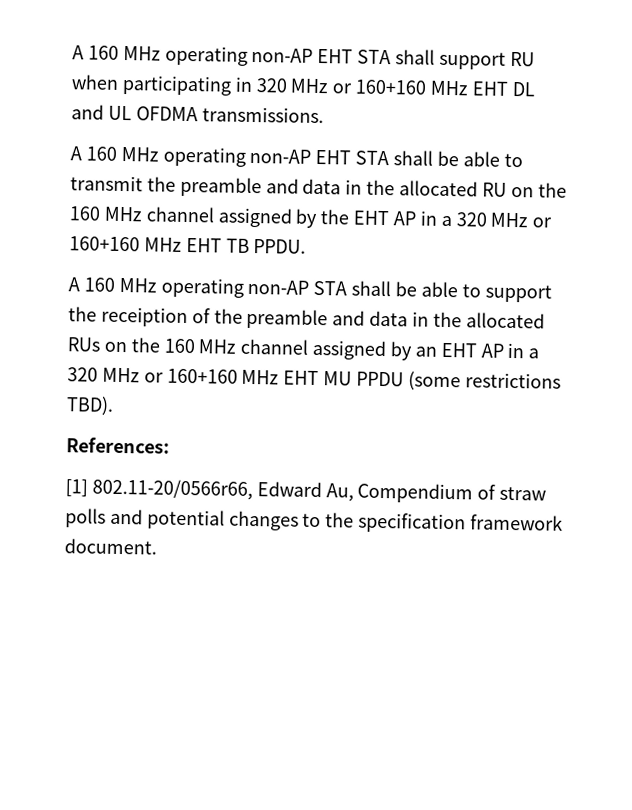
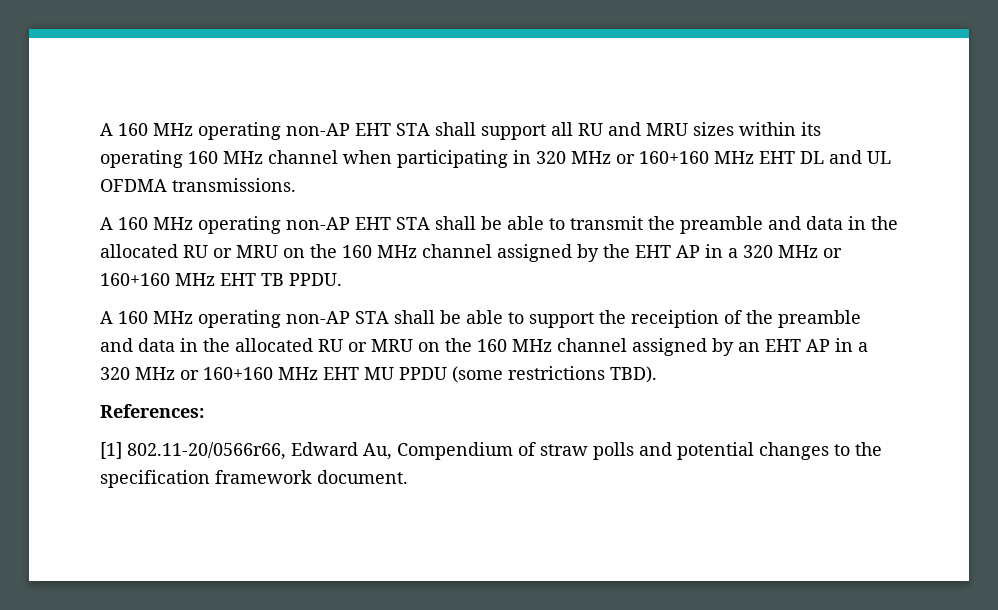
- A 160 MHz operating non-AP EHT STA shall support RU when participating in 320 MHz or 160+160 MHz EHT DL and UL OFDMA transmissions.
+ A 160 MHz operating non-AP EHT STA shall support all RU and MRU sizes within its operating 160 MHz channel when participating in 320 MHz or 160+160 MHz EHT DL and UL OFDMA transmissions.
- A 160 MHz operating non-AP EHT STA shall be able to transmit the preamble and data in the allocated RU on the 160 MHz channel assigned by the EHT AP in a 320 MHz or 160+160 MHz EHT TB PPDU.
+ A 160 MHz operating non-AP EHT STA shall be able to transmit the preamble and data in the allocated RU or MRU on the 160 MHz channel assigned by the EHT AP in a 320 MHz or 160+160 MHz EHT TB PPDU.
- A 160 MHz operating non-AP STA shall be able to support the receiption of the preamble and data in the allocated RUs on the 160 MHz channel assigned by an EHT AP in a 320 MHz or 160+160 MHz EHT MU PPDU (some restrictions TBD).
+ A 160 MHz operating non-AP STA shall be able to support the receiption of the preamble and data in the allocated RU or MRU on the 160 MHz channel assigned by an EHT AP in a 320 MHz or 160+160 MHz EHT MU PPDU (some restrictions TBD).

